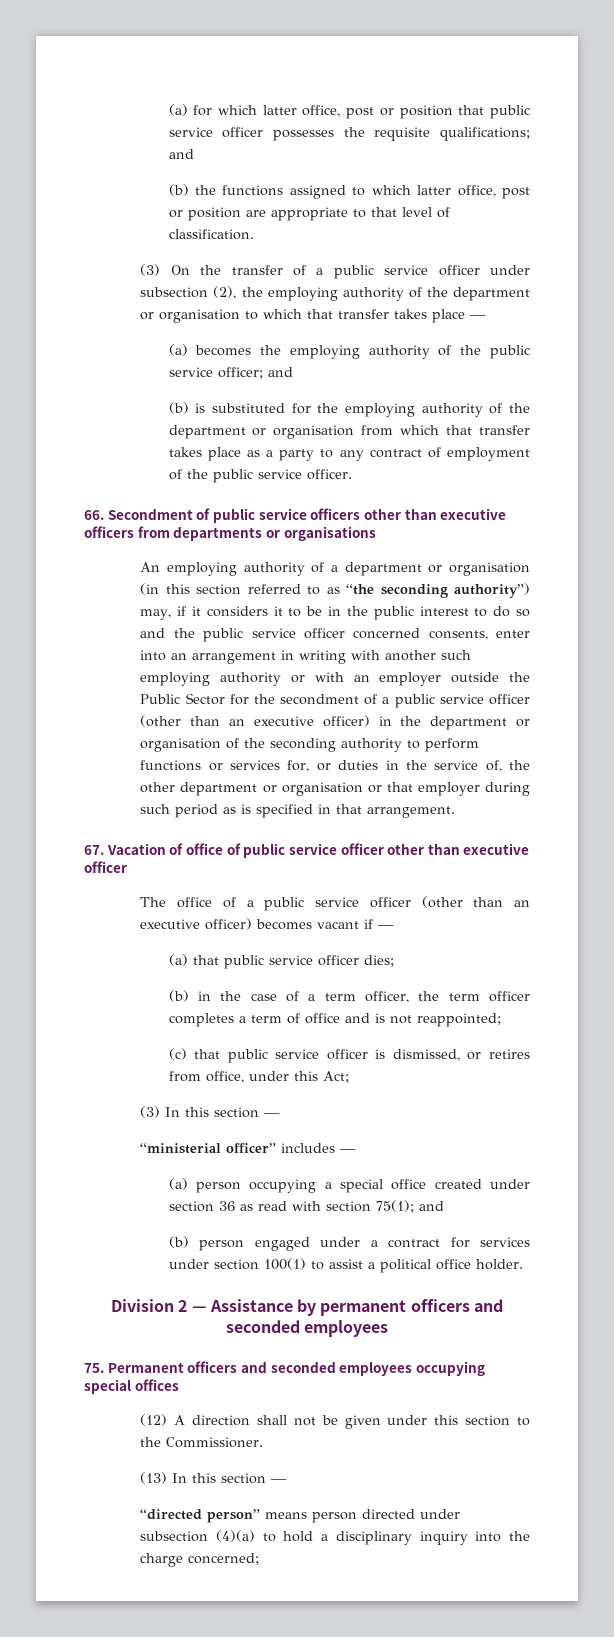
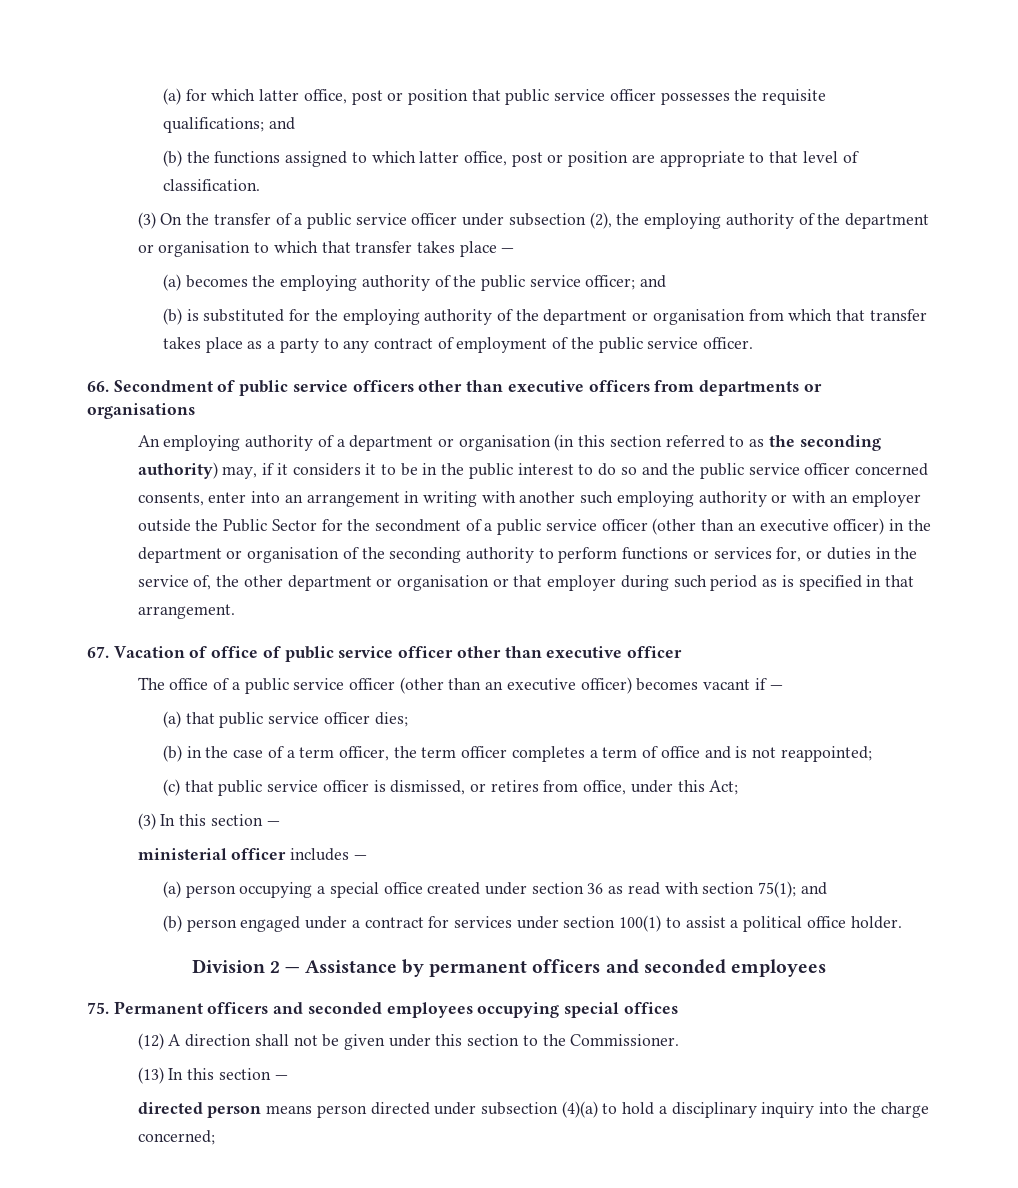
- An employing authority of a department or organisation (in this section referred to as “the seconding authority”) may, if it considers it to be in the public interest to do so and the public service officer concerned consents, enter into an arrangement in writing with another such employing authority or with an employer outside the Public Sector for the secondment of a public service officer (other than an executive officer) in the department or organisation of the seconding authority to perform functions or services for, or duties in the service of, the other department or organisation or that employer during such period as is specified in that arrangement.
+ An employing authority of a department or organisation (in this section referred to as the seconding authority) may, if it considers it to be in the public interest to do so and the public service officer concerned consents, enter into an arrangement in writing with another such employing authority or with an employer outside the Public Sector for the secondment of a public service officer (other than an executive officer) in the department or organisation of the seconding authority to perform functions or services for, or duties in the service of, the other department or organisation or that employer during such period as is specified in that arrangement.
- “ministerial officer” includes —
+ ministerial officer includes —
- “directed person” means person directed under subsection (4)(a) to hold a disciplinary inquiry into the charge concerned;
+ directed person means person directed under subsection (4)(a) to hold a disciplinary inquiry into the charge concerned;

